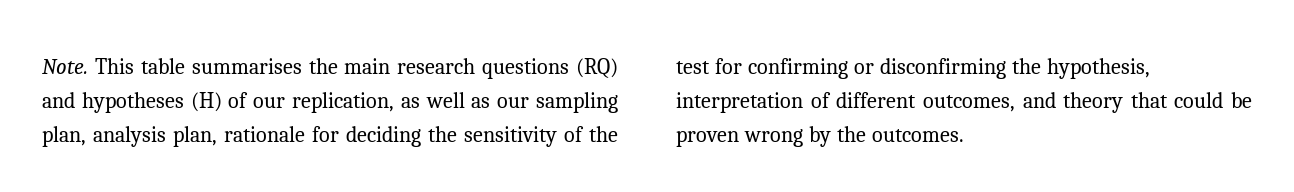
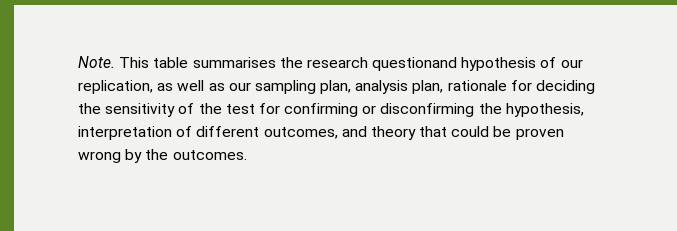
- This table summarises the main research questions (RQ) and hypotheses (H) of our replication, as well as our sampling plan, analysis plan, rationale for deciding the sensitivity of the test for confirming or disconfirming the hypothesis, interpretation of different outcomes, and theory that could be proven wrong by the outcomes.
+ This table summarises the research questionand hypothesis of our replication, as well as our sampling plan, analysis plan, rationale for deciding the sensitivity of the test for confirming or disconfirming the hypothesis, interpretation of different outcomes, and theory that could be proven wrong by the outcomes.

